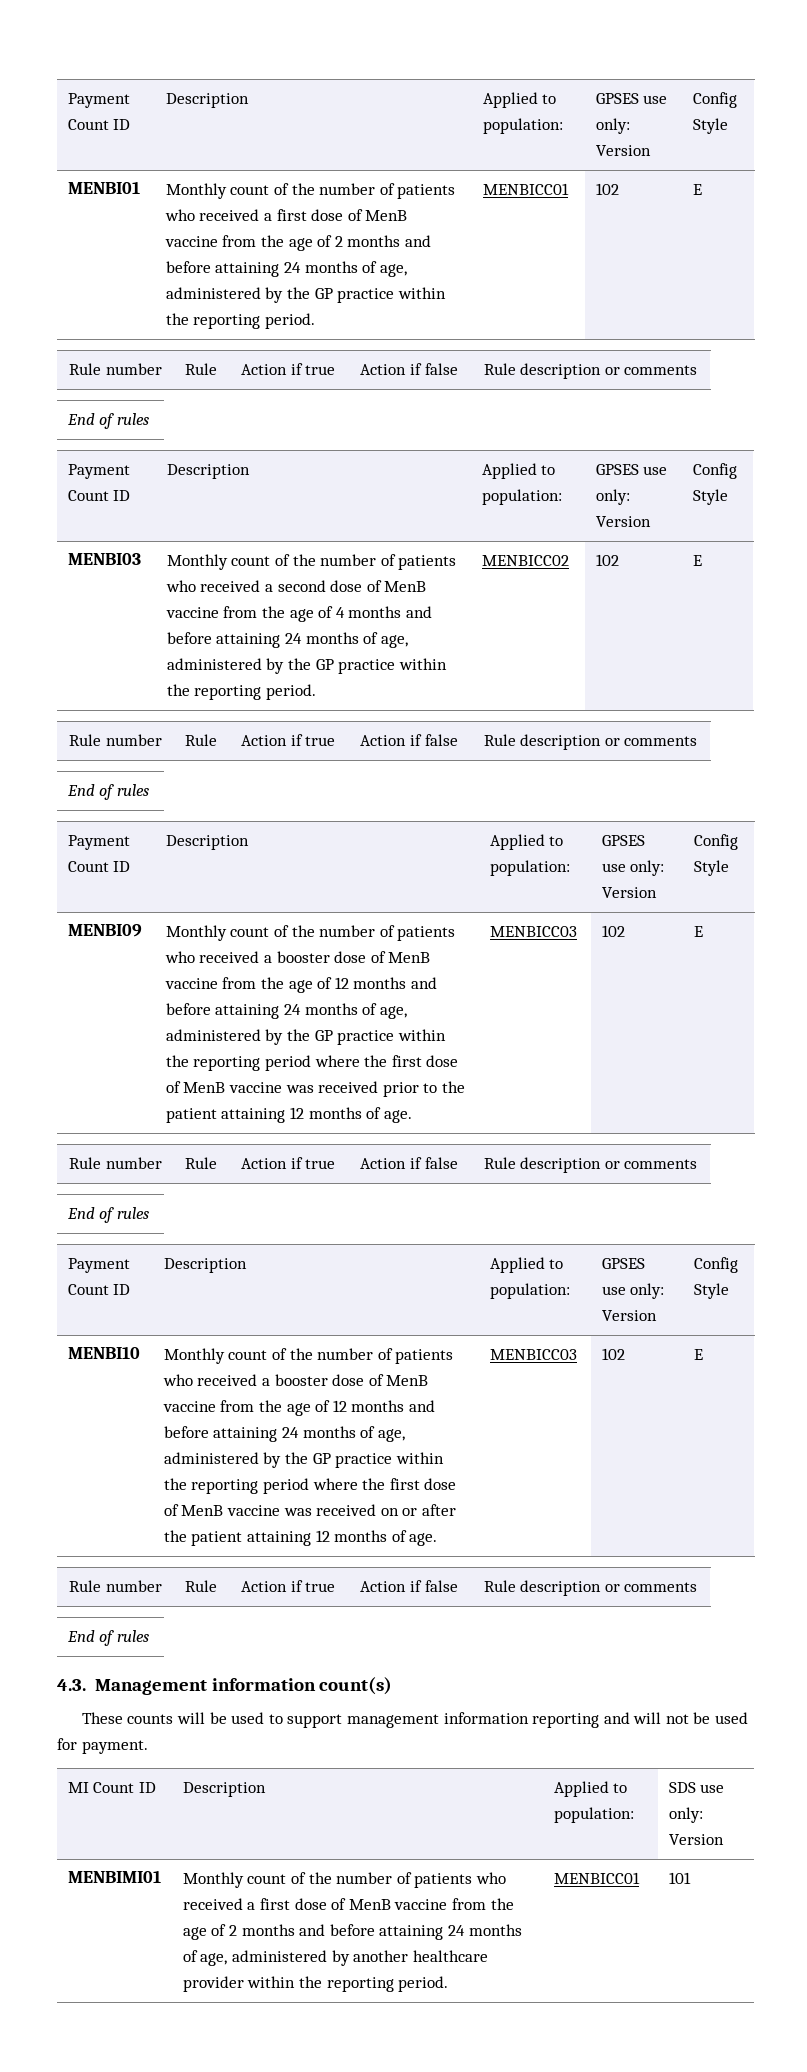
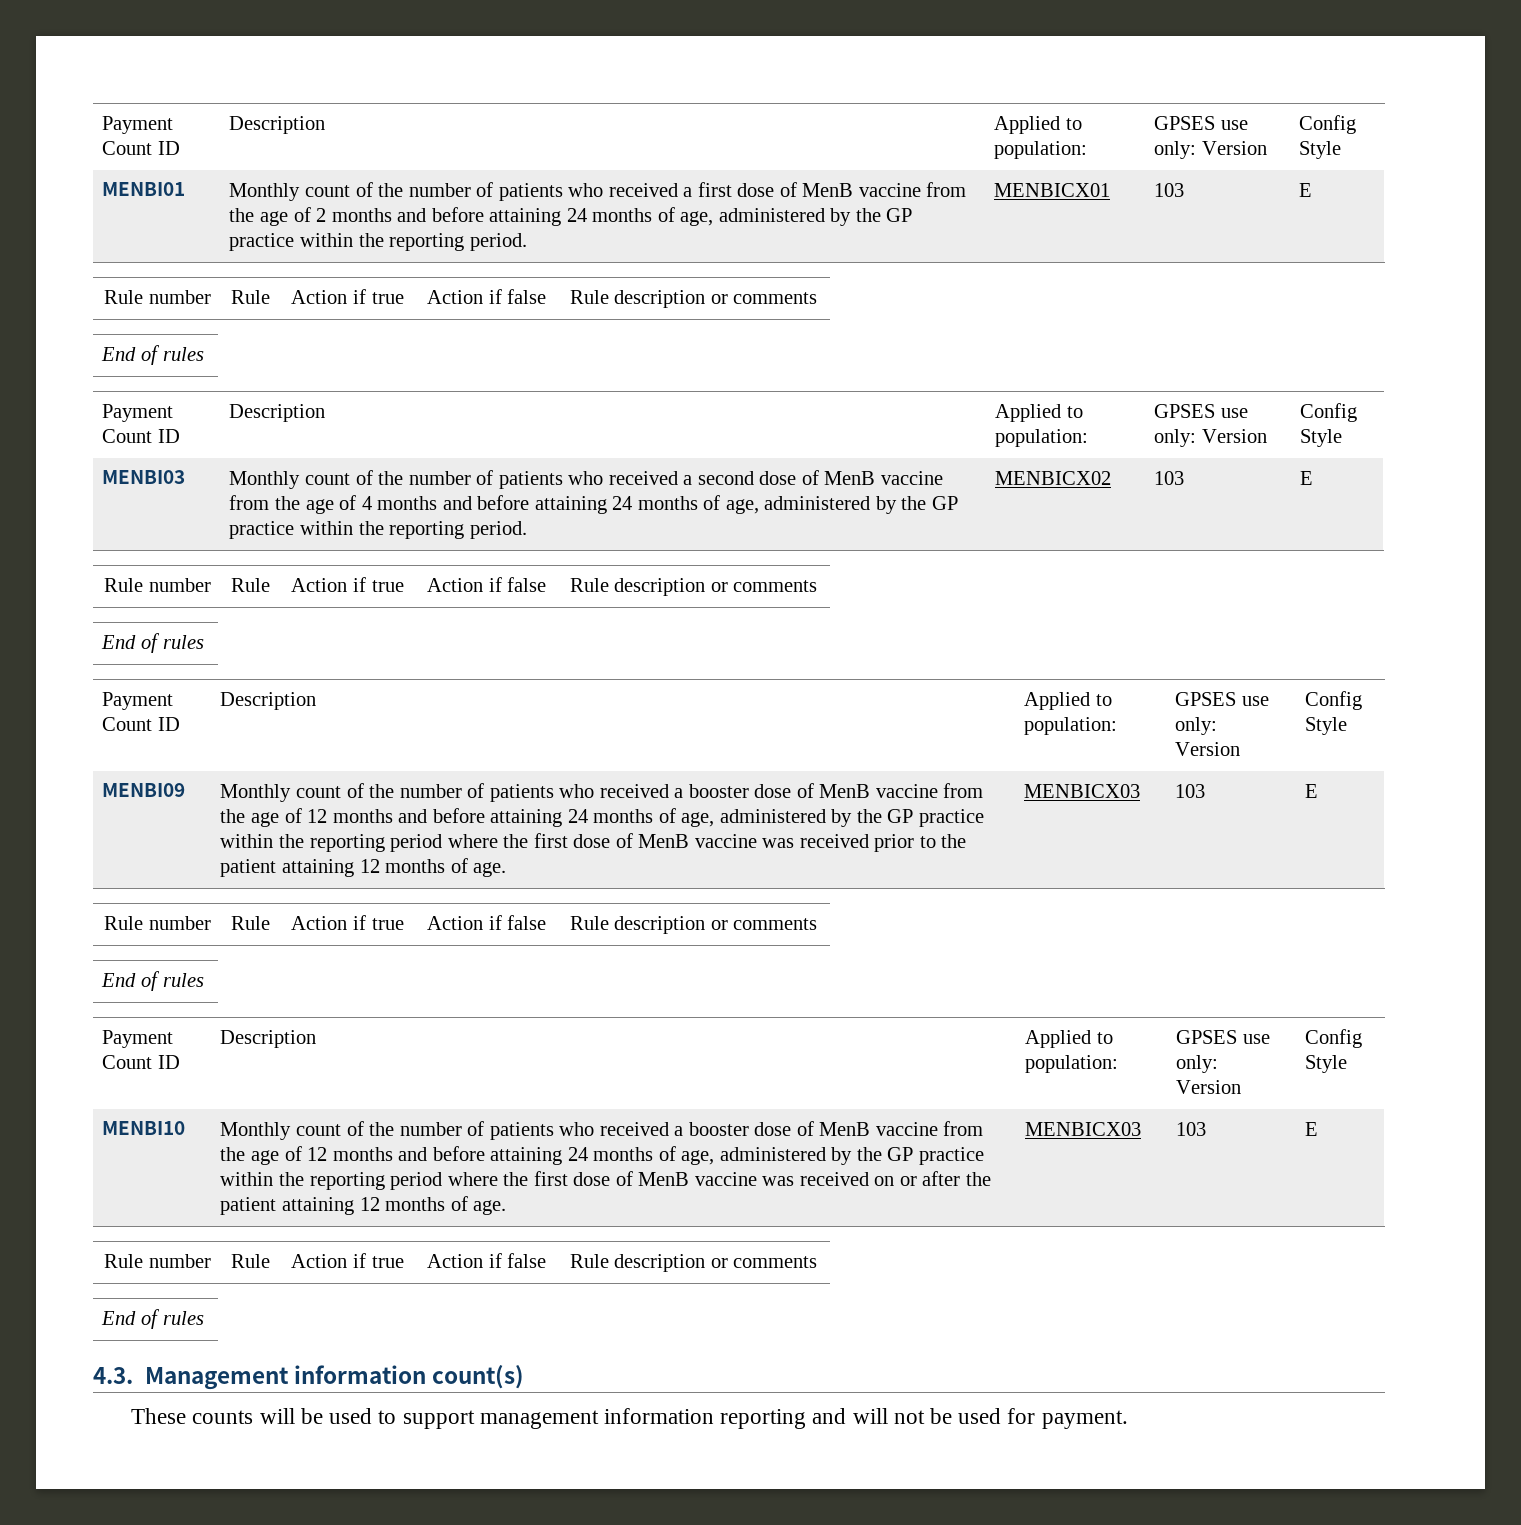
- MENBICC01 | 102
+ MENBICX01 | 103
- MENBICC02 | 102
+ MENBICX02 | 103
- Monthly count of the number of patients who received a booster dose of MenB vaccine from the age of 12 months and before attaining 24 months of age, administered by the GP practice within the reporting period where the first dose of MenB vaccine was received prior to the patient attaining 12 months of age. | MENBICC03 | 102
+ Monthly count of the number of patients who received a booster dose of MenB vaccine from the age of 12 months and before attaining 24 months of age, administered by the GP practice within the reporting period where the first dose of MenB vaccine was received prior to the patient attaining 12 months of age. | MENBICX03 | 103
- Monthly count of the number of patients who received a booster dose of MenB vaccine from the age of 12 months and before attaining 24 months of age, administered by the GP practice within the reporting period where the first dose of MenB vaccine was received on or after the patient attaining 12 months of age. | MENBICC03 | 102
+ Monthly count of the number of patients who received a booster dose of MenB vaccine from the age of 12 months and before attaining 24 months of age, administered by the GP practice within the reporting period where the first dose of MenB vaccine was received on or after the patient attaining 12 months of age. | MENBICX03 | 103
- MI Count ID | Description | Applied to population: | SDS use only: Version
- MENBIMI01 | Monthly count of the number of patients who received a first dose of MenB vaccine from the age of 2 months and before attaining 24 months of age, administered by another healthcare provider within the reporting period. | MENBICC01 | 101

